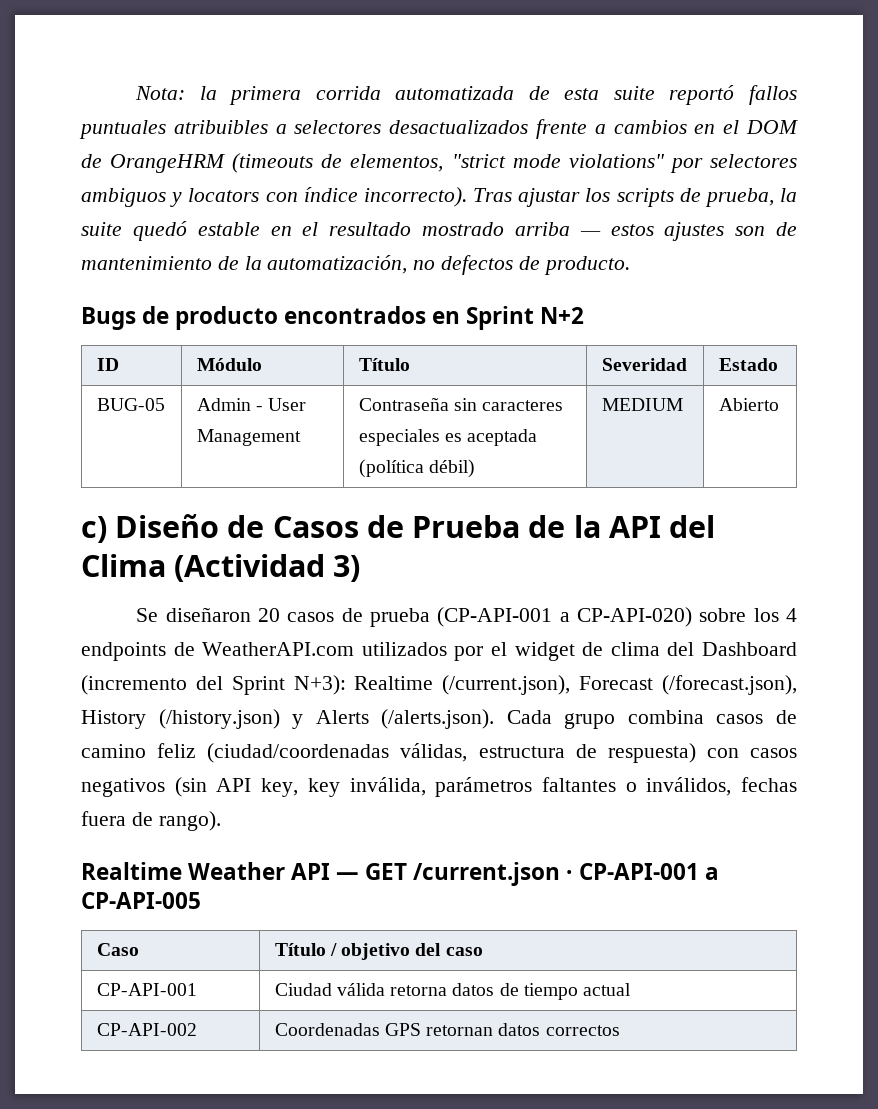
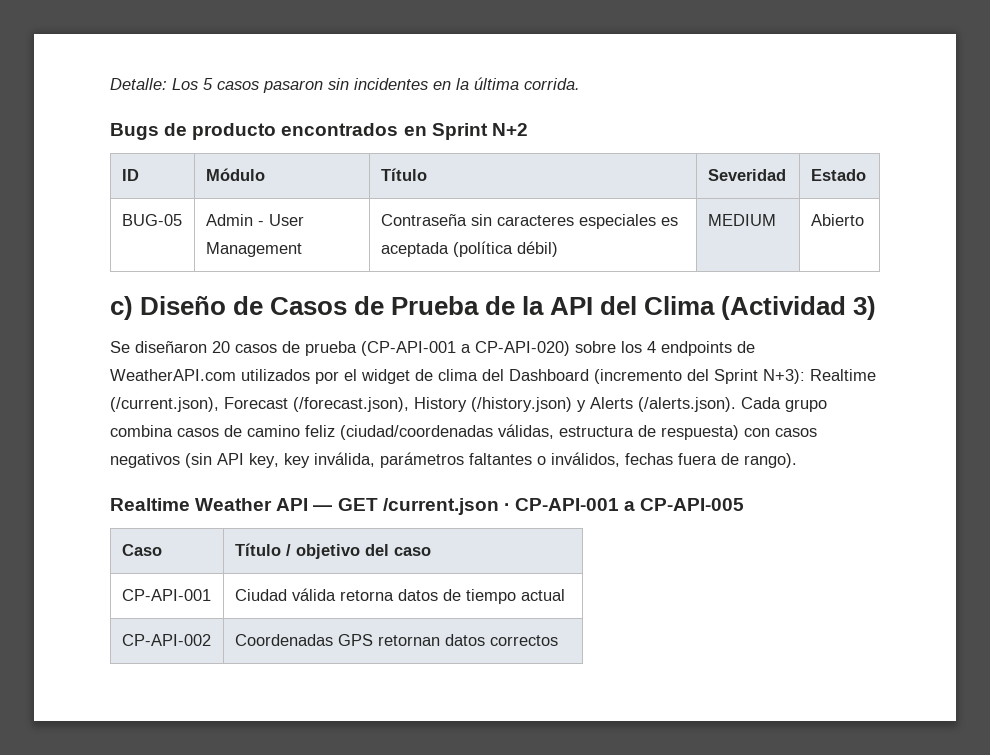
- Nota: la primera corrida automatizada de esta suite reportó fallos puntuales atribuibles a selectores desactualizados frente a cambios en el DOM de OrangeHRM (timeouts de elementos, "strict mode violations" por selectores ambiguos y locators con índice incorrecto). Tras ajustar los scripts de prueba, la suite quedó estable en el resultado mostrado arriba — estos ajustes son de mantenimiento de la automatización, no defectos de producto.
+ Detalle: Los 5 casos pasaron sin incidentes en la última corrida.

